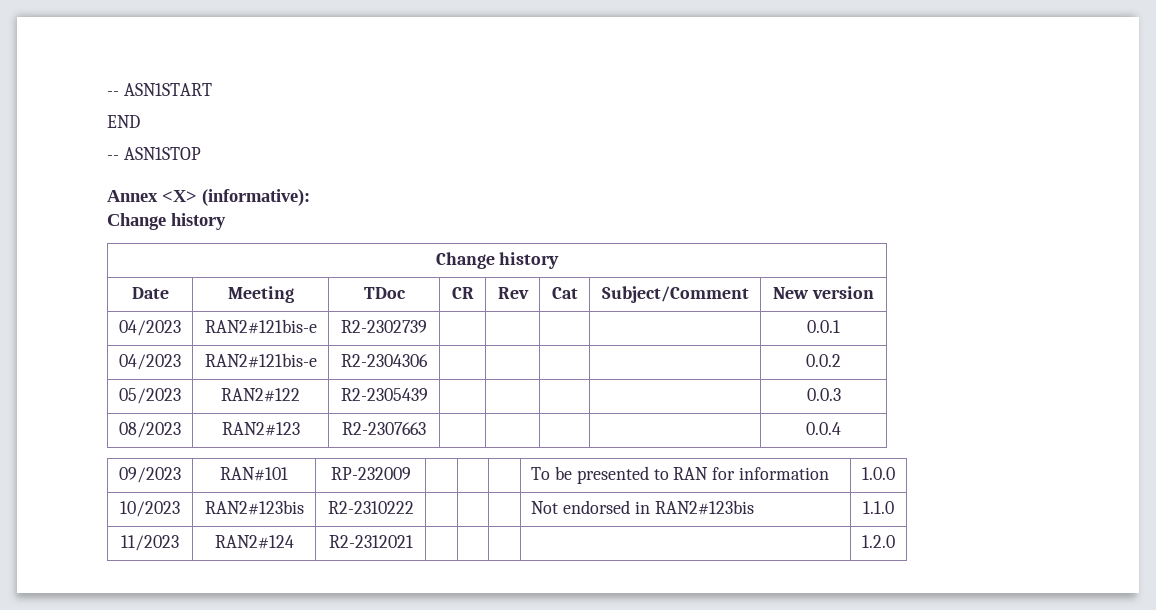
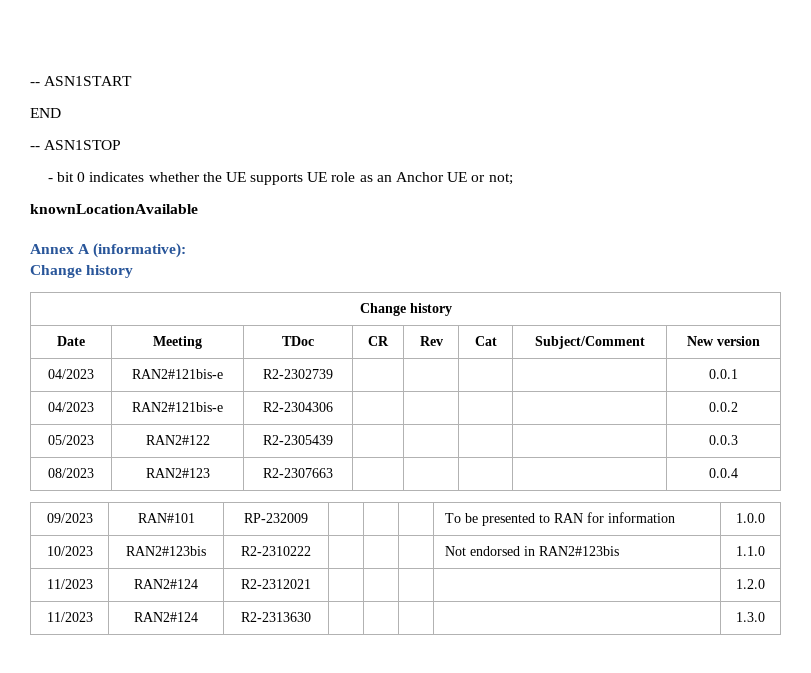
+ - bit 0 indicates whether the UE supports UE role as an Anchor UE or not;
+ knownLocationAvailable
- Annex <X> (informative):
+ Annex A (informative):
+ 11/2023 | RAN2#124 | R2-2313630 | | | | | 1.3.0

